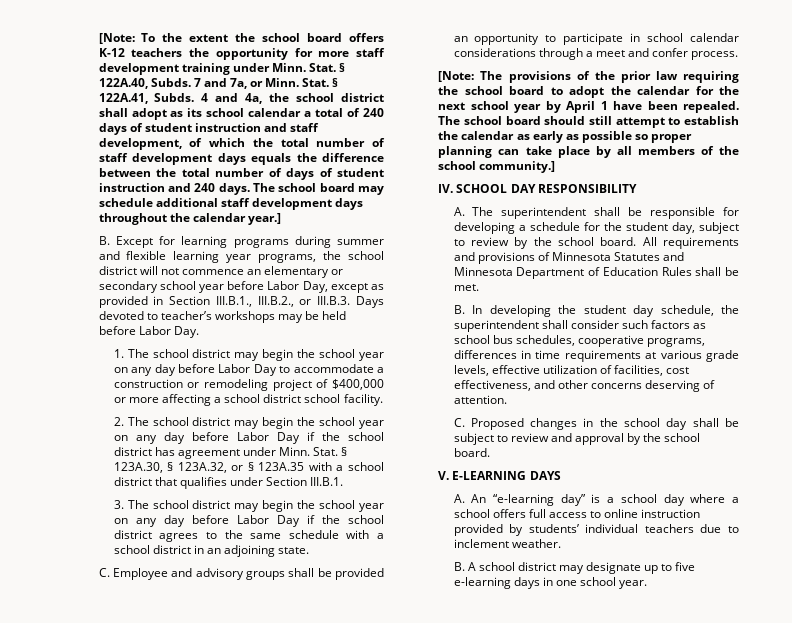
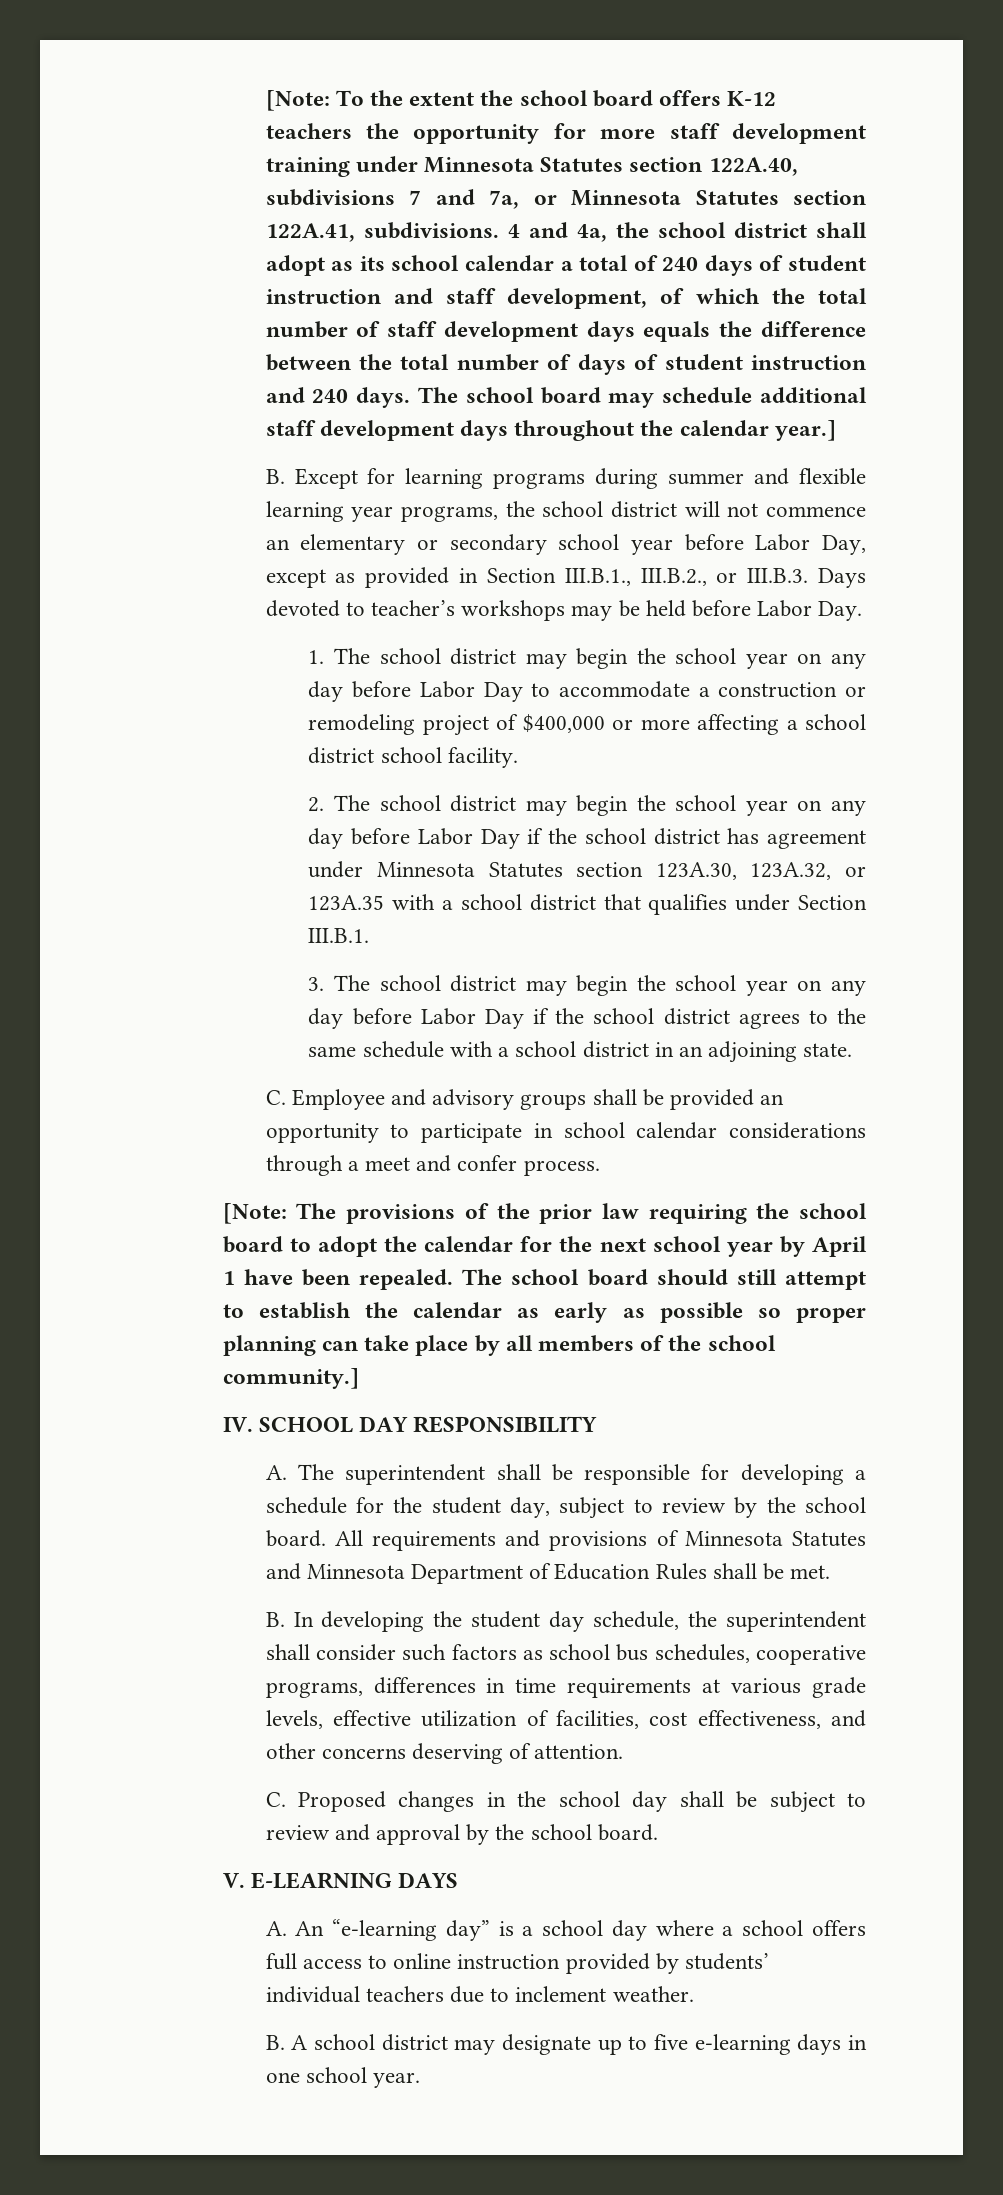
- [Note: To the extent the school board offers K-12 teachers the opportunity for more staff development training under Minn. Stat. § 122A.40, Subds. 7 and 7a, or Minn. Stat. § 122A.41, Subds.
+ [Note: To the extent the school board offers K-12 teachers the opportunity for more staff development training under Minnesota Statutes section 122A.40, subdivisions 7 and 7a, or Minnesota Statutes section 122A.41, subdivisions.
- 2. The school district may begin the school year on any day before Labor Day if the school district has agreement under Minn. Stat. § 123A.30, § 123A.32, or § 123A.35 with a school district that qualifies under Section III.B.1.
+ 2. The school district may begin the school year on any day before Labor Day if the school district has agreement under Minnesota Statutes section 123A.30, 123A.32, or 123A.35 with a school district that qualifies under Section III.B.1.

